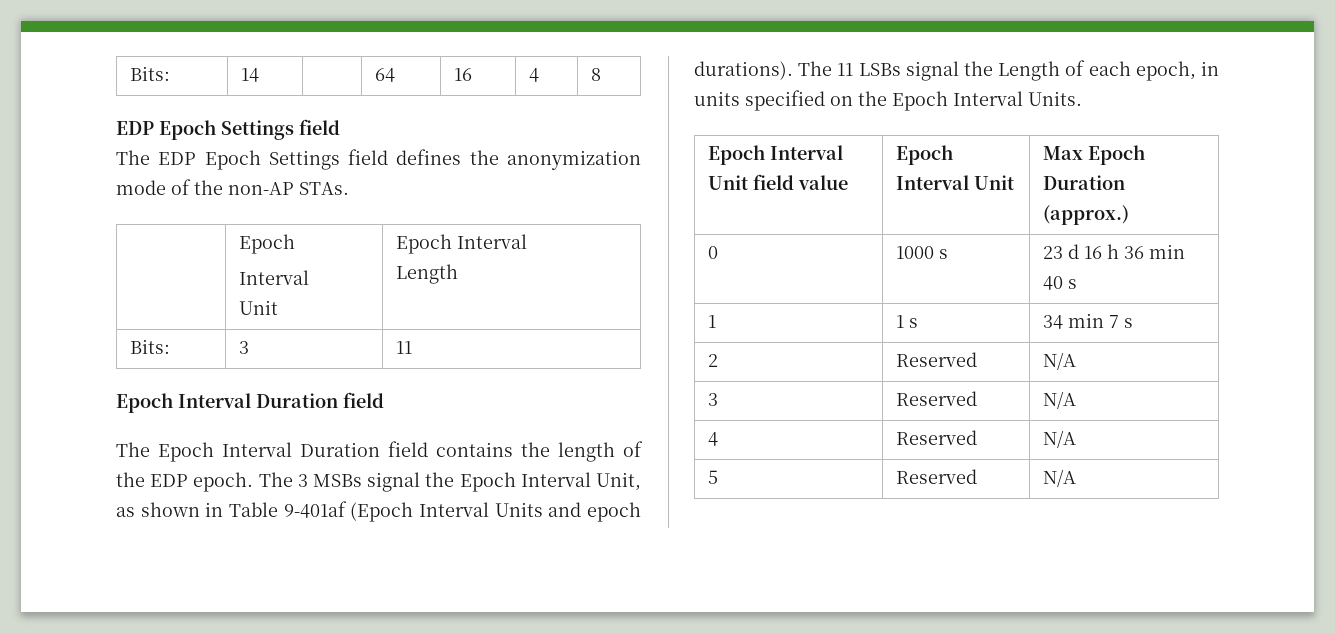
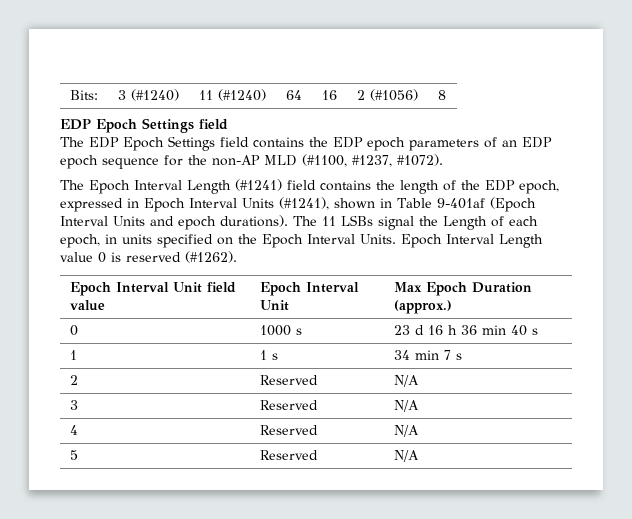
- Bits: | 14 | | 64 | 16 | 4 | 8
+ Bits: | 3 (#1240) | 11 (#1240) | 64 | 16 | 2 (#1056) | 8
- The EDP Epoch Settings field defines the anonymization mode of the non-AP STAs.
- | Epoch
- Interval
- Unit | Epoch Interval
- Length
- Bits: | 3 | 11
- Epoch Interval Duration field
+ The EDP Epoch Settings field contains the EDP epoch parameters of an EDP epoch sequence for the non-AP MLD (#1100, #1237, #1072).
- The Epoch Interval Duration field contains the length of the EDP epoch. The 3 MSBs signal the Epoch Interval Unit, as shown in Table 9-401af (Epoch Interval Units and epoch durations).
+ The Epoch Interval Length (#1241) field contains the length of the EDP epoch, expressed in Epoch Interval Units (#1241), shown in Table 9-401af (Epoch Interval Units and epoch durations).
+ Epoch Interval Length value 0 is reserved (#1262).

